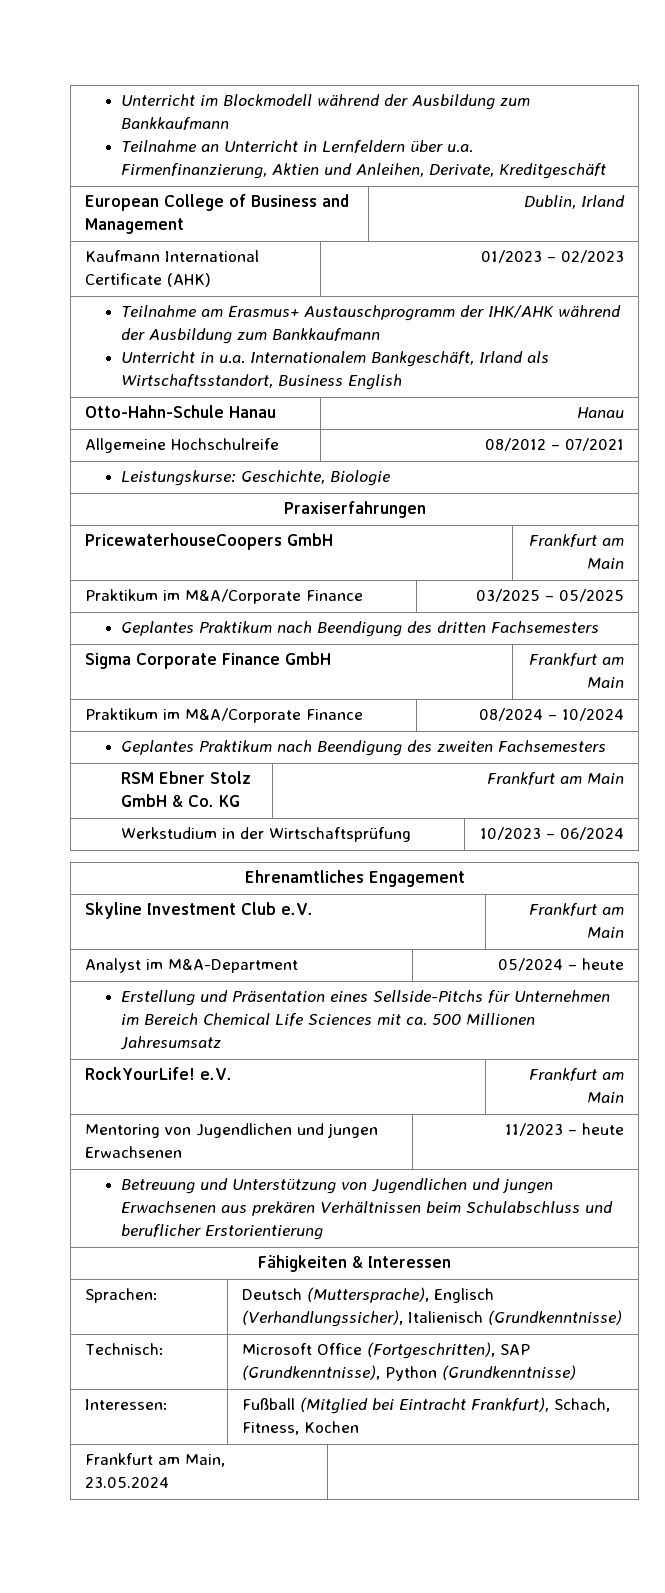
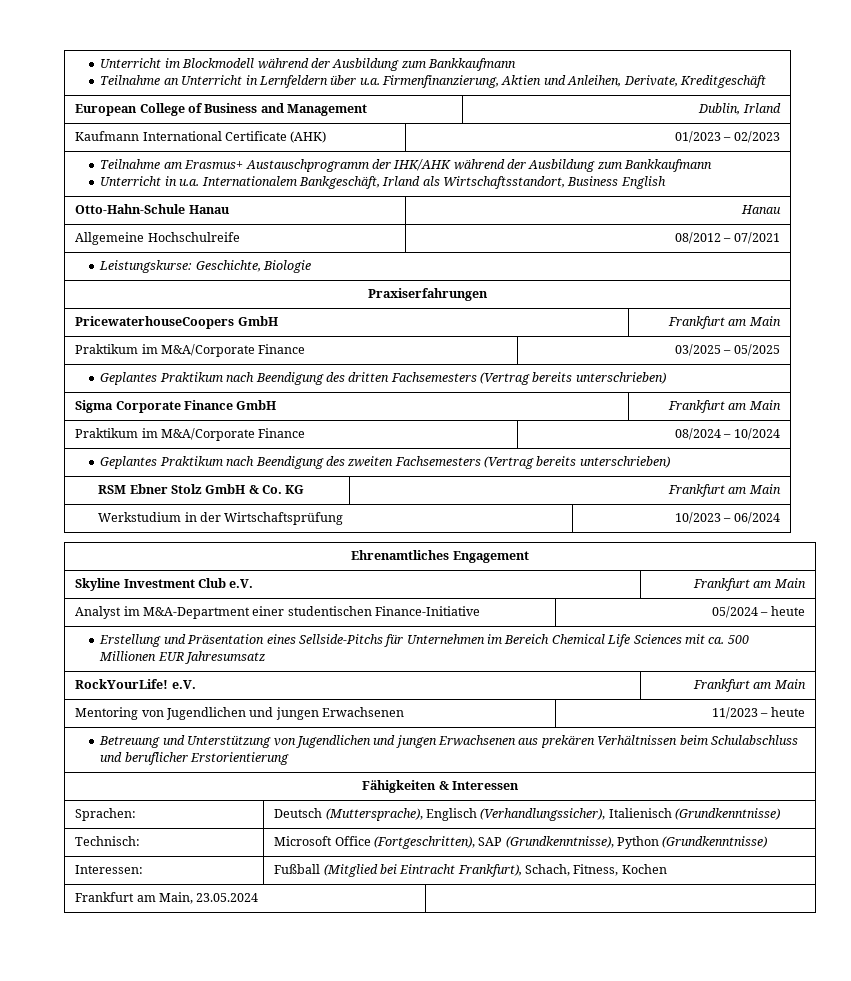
- Geplantes Praktikum nach Beendigung des dritten Fachsemesters
+ Geplantes Praktikum nach Beendigung des dritten Fachsemesters (Vertrag bereits unterschrieben)
- Geplantes Praktikum nach Beendigung des zweiten Fachsemesters
+ Geplantes Praktikum nach Beendigung des zweiten Fachsemesters (Vertrag bereits unterschrieben)
- Analyst im M&A-Department | 05/2024 – heute
+ Analyst im M&A-Department einer studentischen Finance-Initiative | 05/2024 – heute
- Erstellung und Präsentation eines Sellside-Pitchs für Unternehmen im Bereich Chemical Life Sciences mit ca. 500 Millionen Jahresumsatz
+ Erstellung und Präsentation eines Sellside-Pitchs für Unternehmen im Bereich Chemical Life Sciences mit ca. 500 Millionen EUR Jahresumsatz

